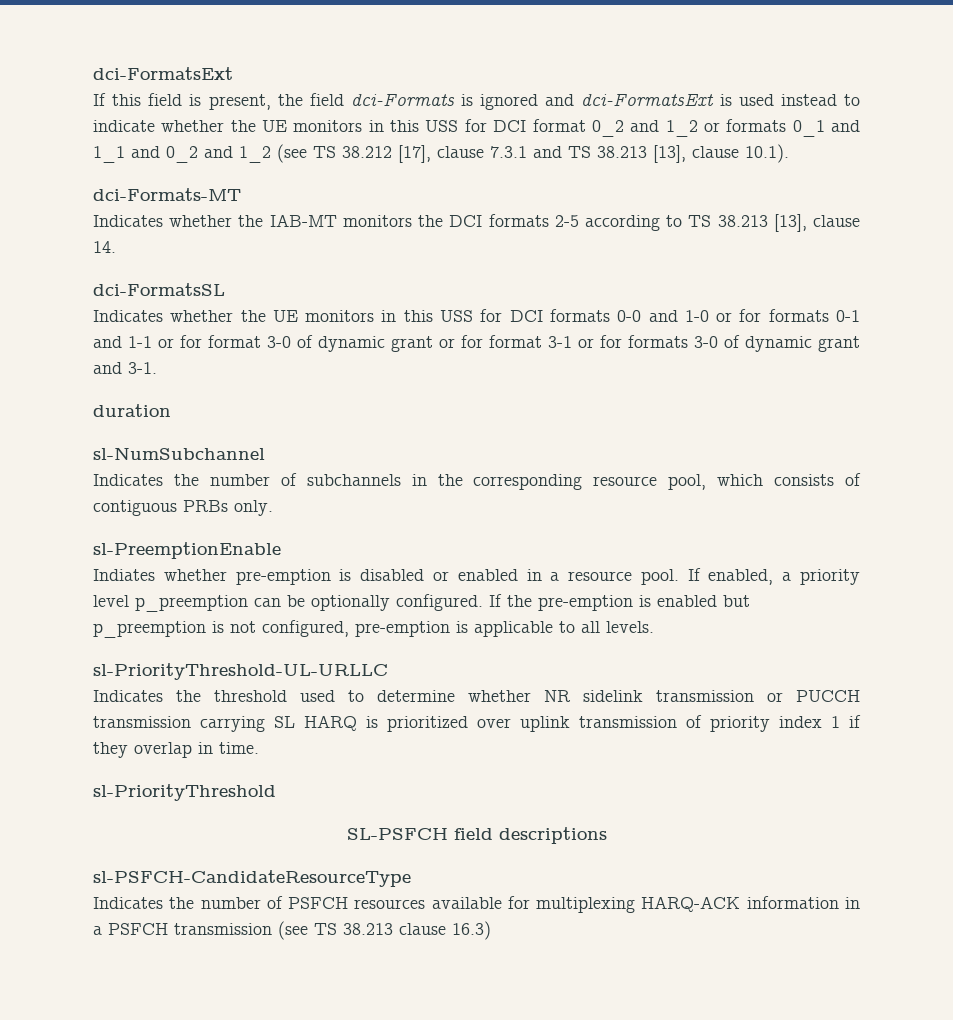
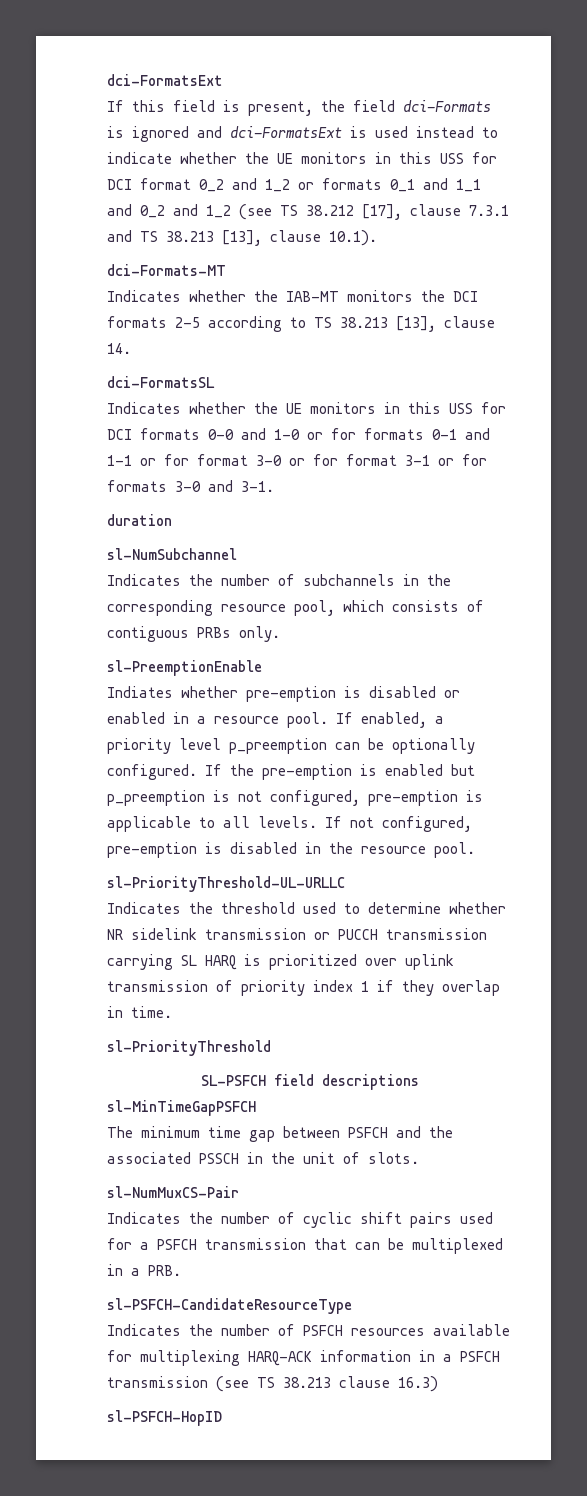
- Indicates whether the UE monitors in this USS for DCI formats 0-0 and 1-0 or for formats 0-1 and 1-1 or for format 3-0 of dynamic grant or for format 3-1 or for formats 3-0 of dynamic grant and 3-1.
+ Indicates whether the UE monitors in this USS for DCI formats 0-0 and 1-0 or for formats 0-1 and 1-1 or for format 3-0 or for format 3-1 or for formats 3-0 and 3-1.
+ If not configured, pre-emption is disabled in the resource pool.
+ sl-MinTimeGapPSFCH
+ The minimum time gap between PSFCH and the associated PSSCH in the unit of slots.
+ sl-NumMuxCS-Pair
+ Indicates the number of cyclic shift pairs used for a PSFCH transmission that can be multiplexed in a PRB.
+ sl-PSFCH-HopID

